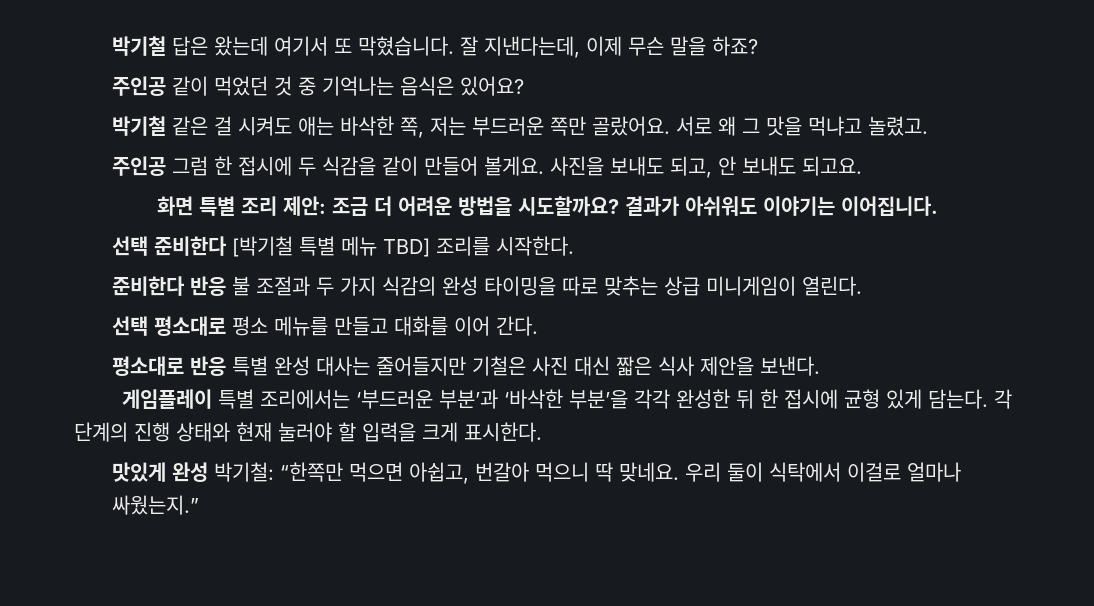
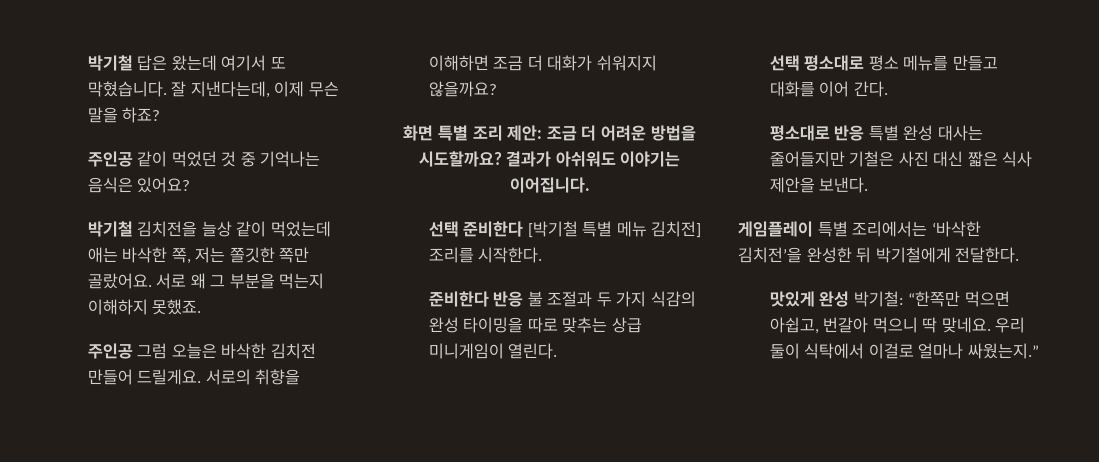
- 박기철 같은 걸 시켜도 애는 바삭한 쪽, 저는 부드러운 쪽만 골랐어요.
+ 박기철 김치전을 늘상 같이 먹었는데 애는 바삭한 쪽, 저는 쫄깃한 쪽만 골랐어요.
- 서로 왜 그 맛을 먹냐고 놀렸고.
- 주인공 그럼 한 접시에 두 식감을 같이 만들어 볼게요. 사진을 보내도 되고, 안 보내도 되고요.
+ 서로 왜 그 부분을 먹는지 이해하지 못했죠.
+ 주인공 그럼 오늘은 바삭한 김치전 만들어 드릴게요. 서로의 취향을 이해하면 조금 더 대화가 쉬워지지 않을까요?
- 선택 준비한다 [박기철 특별 메뉴 TBD] 조리를 시작한다.
+ 선택 준비한다 [박기철 특별 메뉴 김치전] 조리를 시작한다.
- 게임플레이 특별 조리에서는 ‘부드러운 부분’과 ‘바삭한 부분’을 각각 완성한 뒤 한 접시에 균형 있게 담는다. 각 단계의 진행 상태와 현재 눌러야 할 입력을 크게 표시한다.
+ 게임플레이 특별 조리에서는 ‘바삭한 김치전’을 완성한 뒤 박기철에게 전달한다.

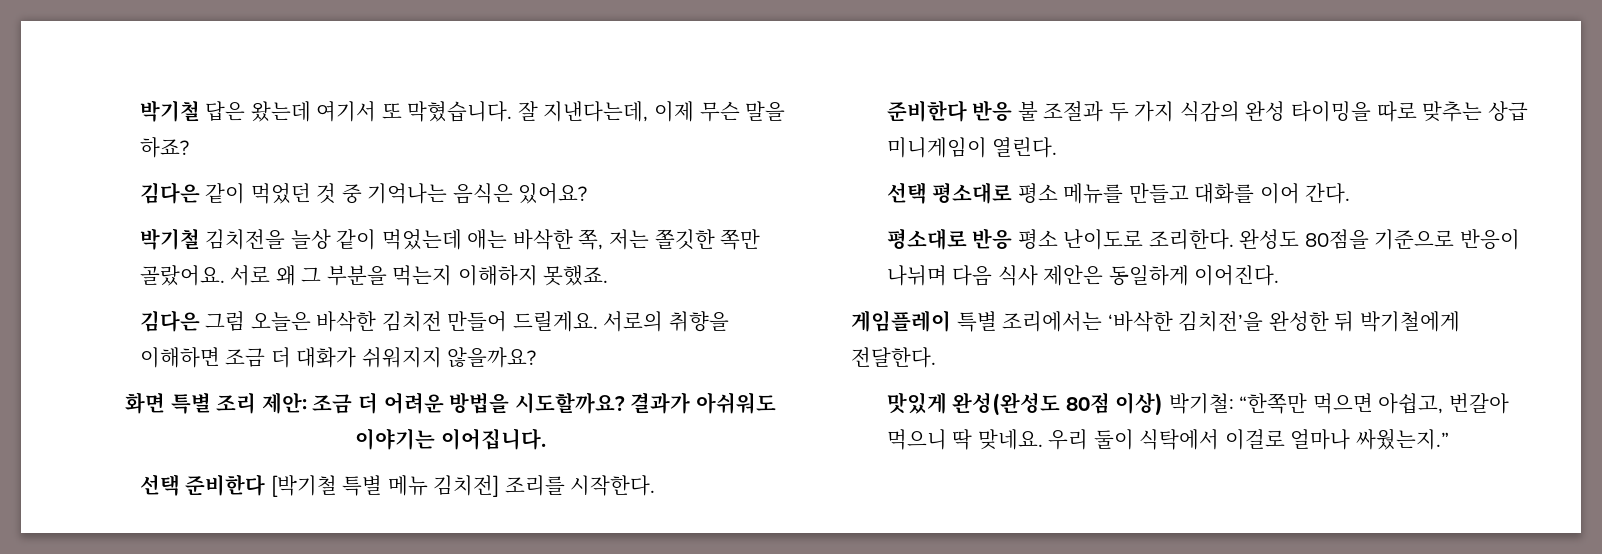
- 주인공 같이 먹었던 것 중 기억나는 음식은 있어요?
+ 김다은 같이 먹었던 것 중 기억나는 음식은 있어요?
- 주인공 그럼 오늘은 바삭한 김치전 만들어 드릴게요.
+ 김다은 그럼 오늘은 바삭한 김치전 만들어 드릴게요.
- 평소대로 반응 특별 완성 대사는 줄어들지만 기철은 사진 대신 짧은 식사 제안을 보낸다.
+ 평소대로 반응 평소 난이도로 조리한다. 완성도 80점을 기준으로 반응이 나뉘며 다음 식사 제안은 동일하게 이어진다.
- 맛있게 완성 박기철: “한쪽만 먹으면 아쉽고, 번갈아 먹으니 딱 맞네요.
+ 맛있게 완성(완성도 80점 이상) 박기철: “한쪽만 먹으면 아쉽고, 번갈아 먹으니 딱 맞네요.

